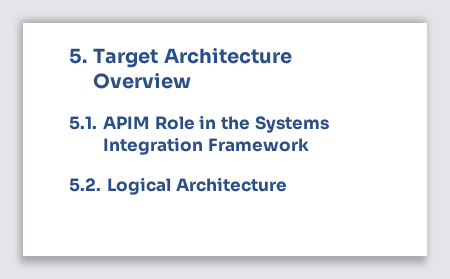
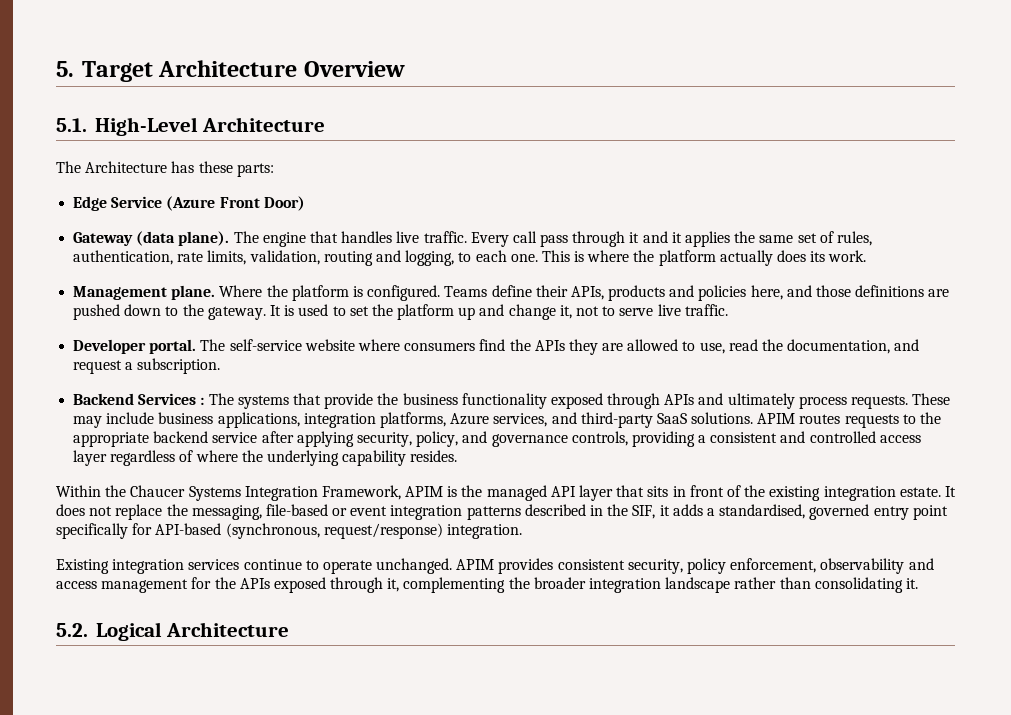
- 5.1. APIM Role in the Systems Integration Framework
+ 5.1. High-Level Architecture
+ The Architecture has these parts:
+ Edge Service (Azure Front Door)
+ Gateway (data plane). The engine that handles live traffic. Every call pass through it and it applies the same set of rules, authentication, rate limits, validation, routing and logging, to each one. This is where the platform actually does its work.
+ Management plane. Where the platform is configured. Teams define their APIs, products and policies here, and those definitions are pushed down to the gateway. It is used to set the platform up and change it, not to serve live traffic.
+ Developer portal. The self-service website where consumers find the APIs they are allowed to use, read the documentation, and request a subscription.
+ Backend Services : The systems that provide the business functionality exposed through APIs and ultimately process requests. These may include business applications, integration platforms, Azure services, and third-party SaaS solutions. APIM routes requests to the appropriate backend service after applying security, policy, and governance controls, providing a consistent and controlled access layer regardless of where the underlying capability resides.
+ Within the Chaucer Systems Integration Framework, APIM is the managed API layer that sits in front of the existing integration estate. It does not replace the messaging, file-based or event integration patterns described in the SIF, it adds a standardised, governed entry point specifically for API-based (synchronous, request/response) integration.
+ Existing integration services continue to operate unchanged. APIM provides consistent security, policy enforcement, observability and access management for the APIs exposed through it, complementing the broader integration landscape rather than consolidating it.

